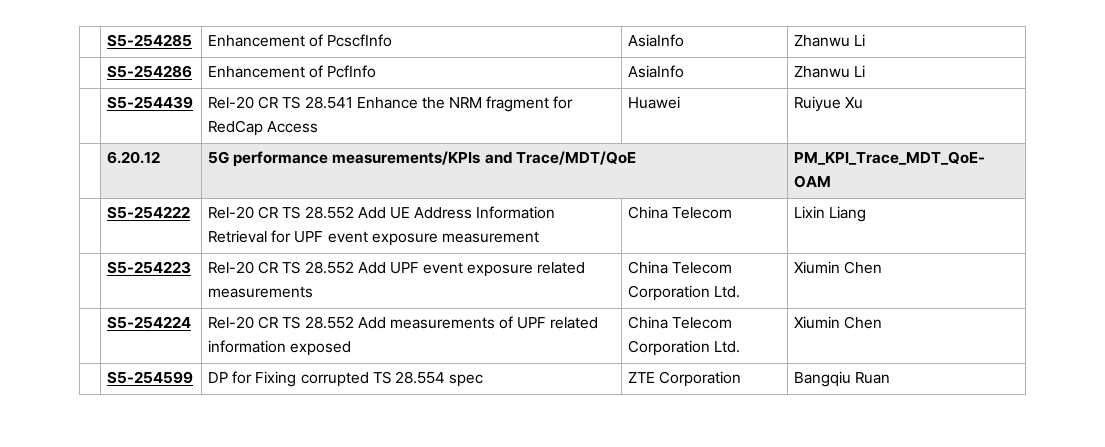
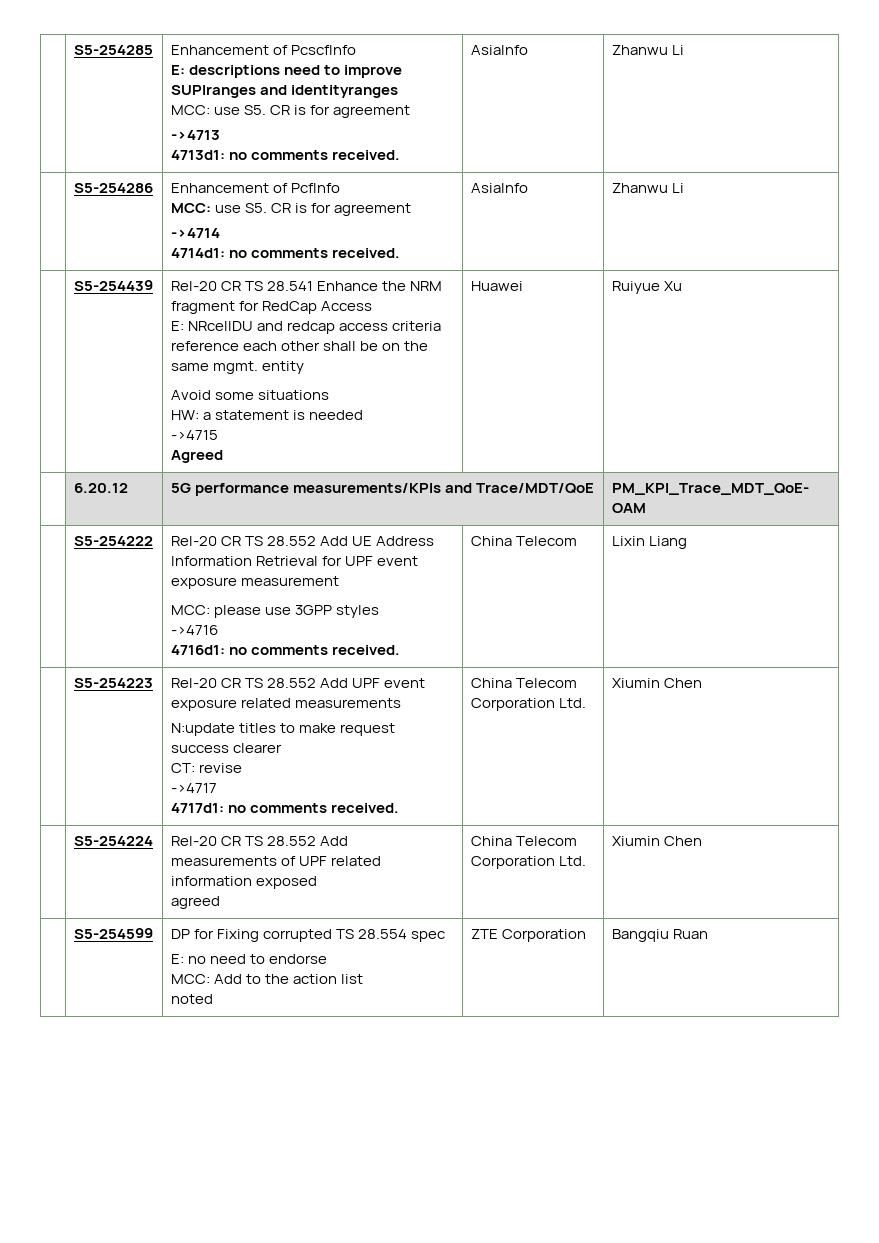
- | S5-254285 | Enhancement of PcscfInfo | AsiaInfo | Zhanwu Li
+ | S5-254285 | Enhancement of PcscfInfo
+ E: descriptions need to improve SUPIranges and identityranges
+ MCC: use S5. CR is for agreement
+ ->4713
+ 4713d1: no comments received. | AsiaInfo | Zhanwu Li
- | S5-254286 | Enhancement of PcfInfo | AsiaInfo | Zhanwu Li
+ | S5-254286 | Enhancement of PcfInfo
+ MCC: use S5. CR is for agreement
+ ->4714
+ 4714d1: no comments received. | AsiaInfo | Zhanwu Li
+ E: NRcellDU and redcap access criteria reference each other shall be on the same mgmt. entity
+ Avoid some situations
+ HW: a statement is needed
+ ->4715
+ Agreed
- | S5-254222 | Rel-20 CR TS 28.552 Add UE Address Information Retrieval for UPF event exposure measurement | China Telecom | Lixin Liang
+ | S5-254222 | Rel-20 CR TS 28.552 Add UE Address Information Retrieval for UPF event exposure measurement
+ MCC: please use 3GPP styles
+ ->4716
+ 4716d1: no comments received. | China Telecom | Lixin Liang
- | S5-254223 | Rel-20 CR TS 28.552 Add UPF event exposure related measurements | China Telecom Corporation Ltd. | Xiumin Chen
+ | S5-254223 | Rel-20 CR TS 28.552 Add UPF event exposure related measurements
+ N:update titles to make request success clearer
+ CT: revise
+ ->4717
+ 4717d1: no comments received. | China Telecom Corporation Ltd. | Xiumin Chen
- | S5-254224 | Rel-20 CR TS 28.552 Add measurements of UPF related information exposed | China Telecom Corporation Ltd. | Xiumin Chen
+ | S5-254224 | Rel-20 CR TS 28.552 Add measurements of UPF related information exposed
+ agreed | China Telecom Corporation Ltd. | Xiumin Chen
- | S5-254599 | DP for Fixing corrupted TS 28.554 spec | ZTE Corporation | Bangqiu Ruan
+ | S5-254599 | DP for Fixing corrupted TS 28.554 spec
+ E: no need to endorse
+ MCC: Add to the action list
+ noted | ZTE Corporation | Bangqiu Ruan

